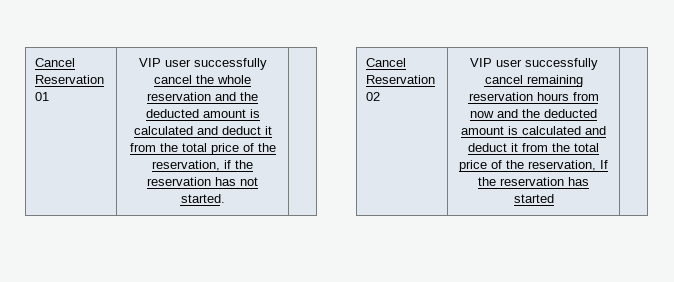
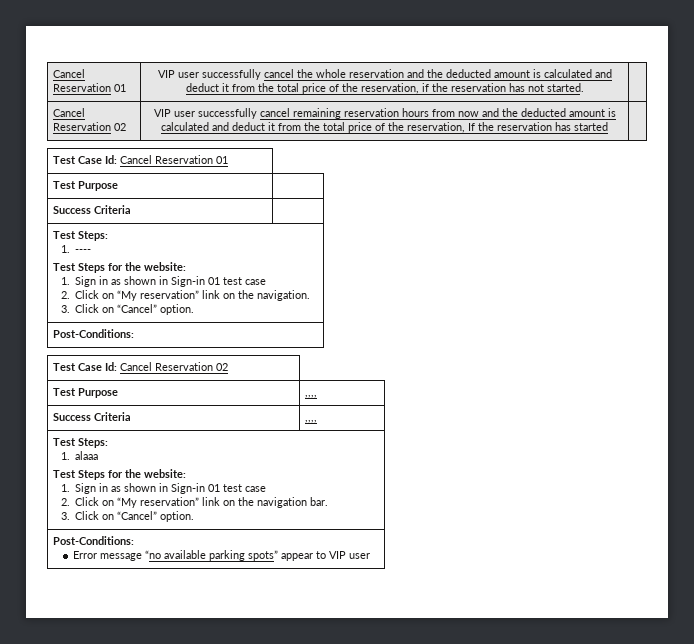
+ Test Case Id: Cancel Reservation 01
+ Test Purpose |
+ Success Criteria |
+ Test Steps:
+ 1. ----
+ Test Steps for the website:
+ 1. Sign in as shown in Sign-in 01 test case
+ 2. Click on “My reservation” link on the navigation.
+ 3. Click on “Cancel” option.
+ Post-Conditions:
+ Test Case Id: Cancel Reservation 02
+ Test Purpose | ,,,,
+ Success Criteria | ,,,,
+ Test Steps:
+ 1. alaaa
+ Test Steps for the website:
+ 1. Sign in as shown in Sign-in 01 test case
+ 2. Click on “My reservation” link on the navigation bar.
+ 3. Click on “Cancel” option.
+ Post-Conditions:
+ Error message “no available parking spots” appear to VIP user

